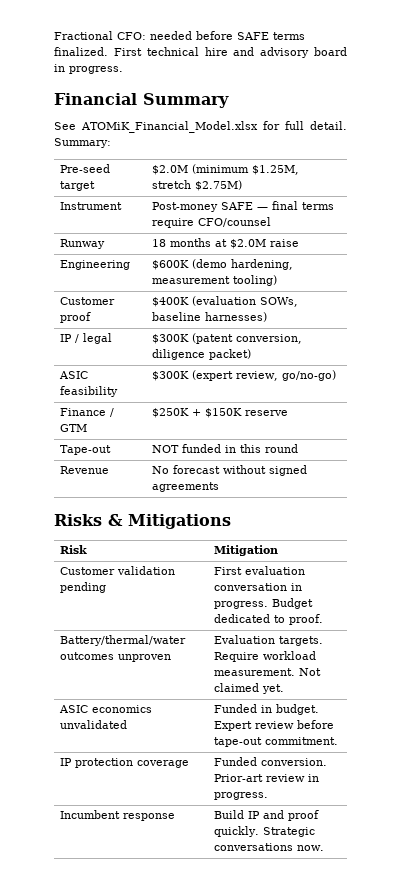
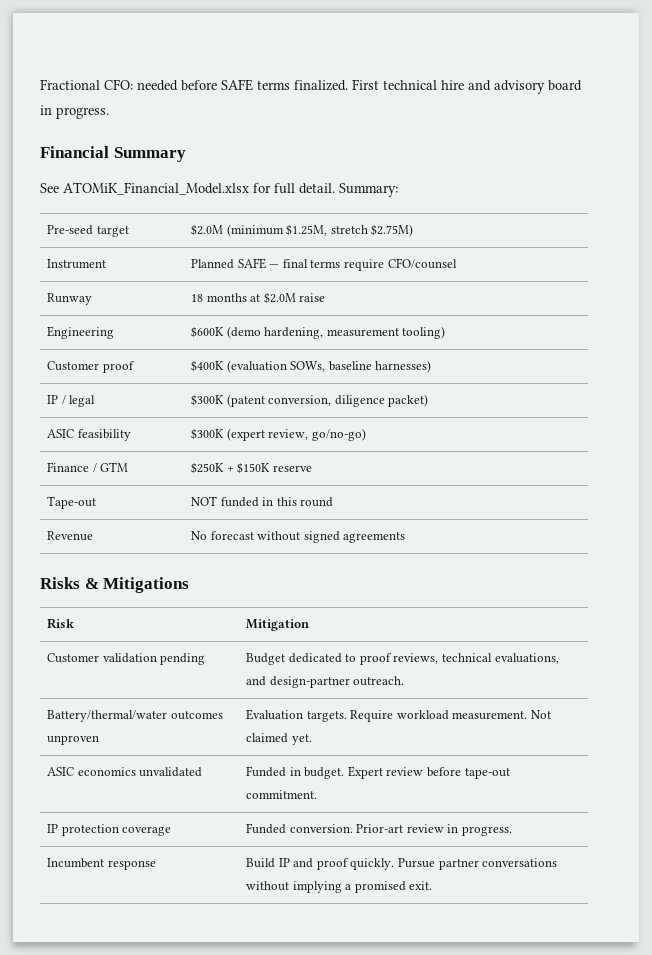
- Instrument | Post-money SAFE — final terms require CFO/counsel
+ Instrument | Planned SAFE — final terms require CFO/counsel
- Customer validation pending | First evaluation conversation in progress. Budget dedicated to proof.
+ Customer validation pending | Budget dedicated to proof reviews, technical evaluations, and design-partner outreach.
- Incumbent response | Build IP and proof quickly. Strategic conversations now.
+ Incumbent response | Build IP and proof quickly. Pursue partner conversations without implying a promised exit.

